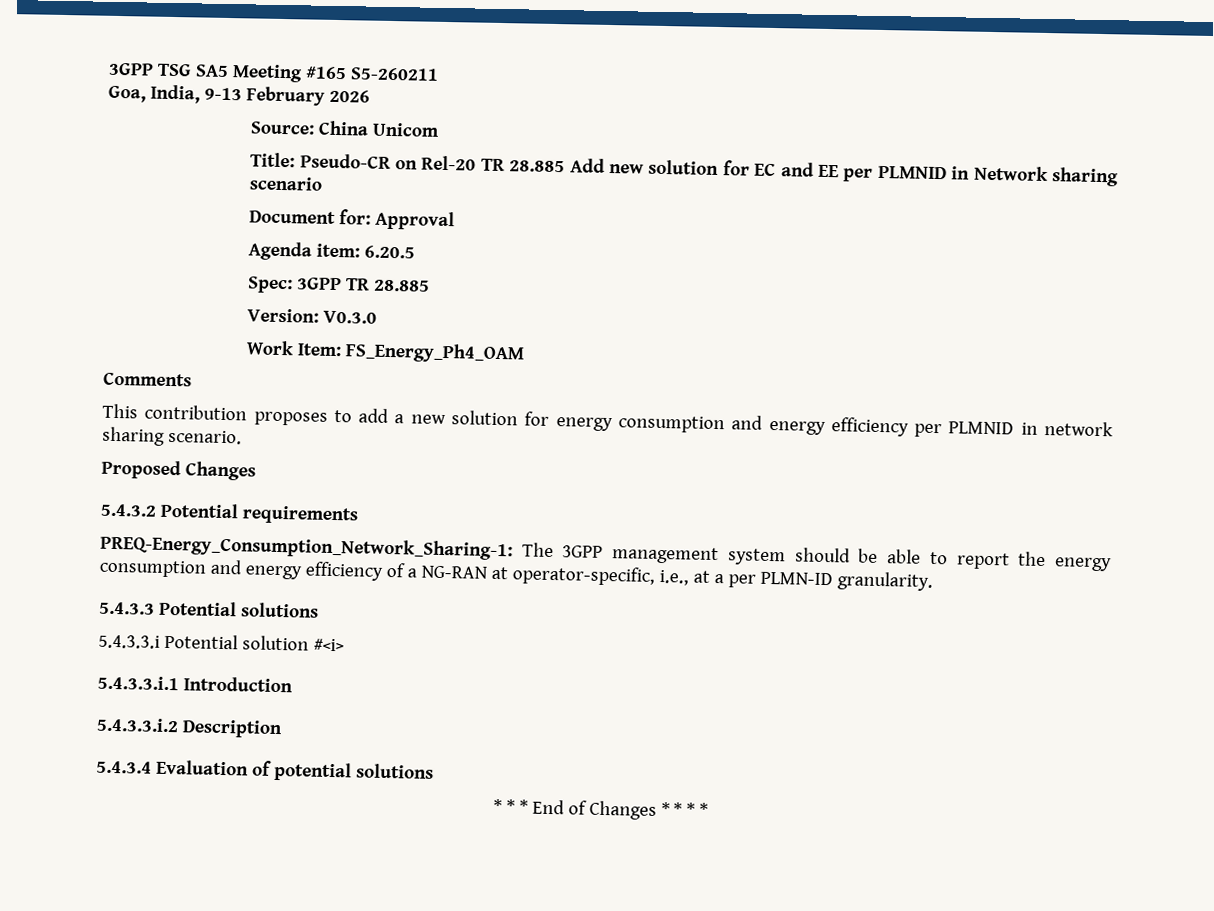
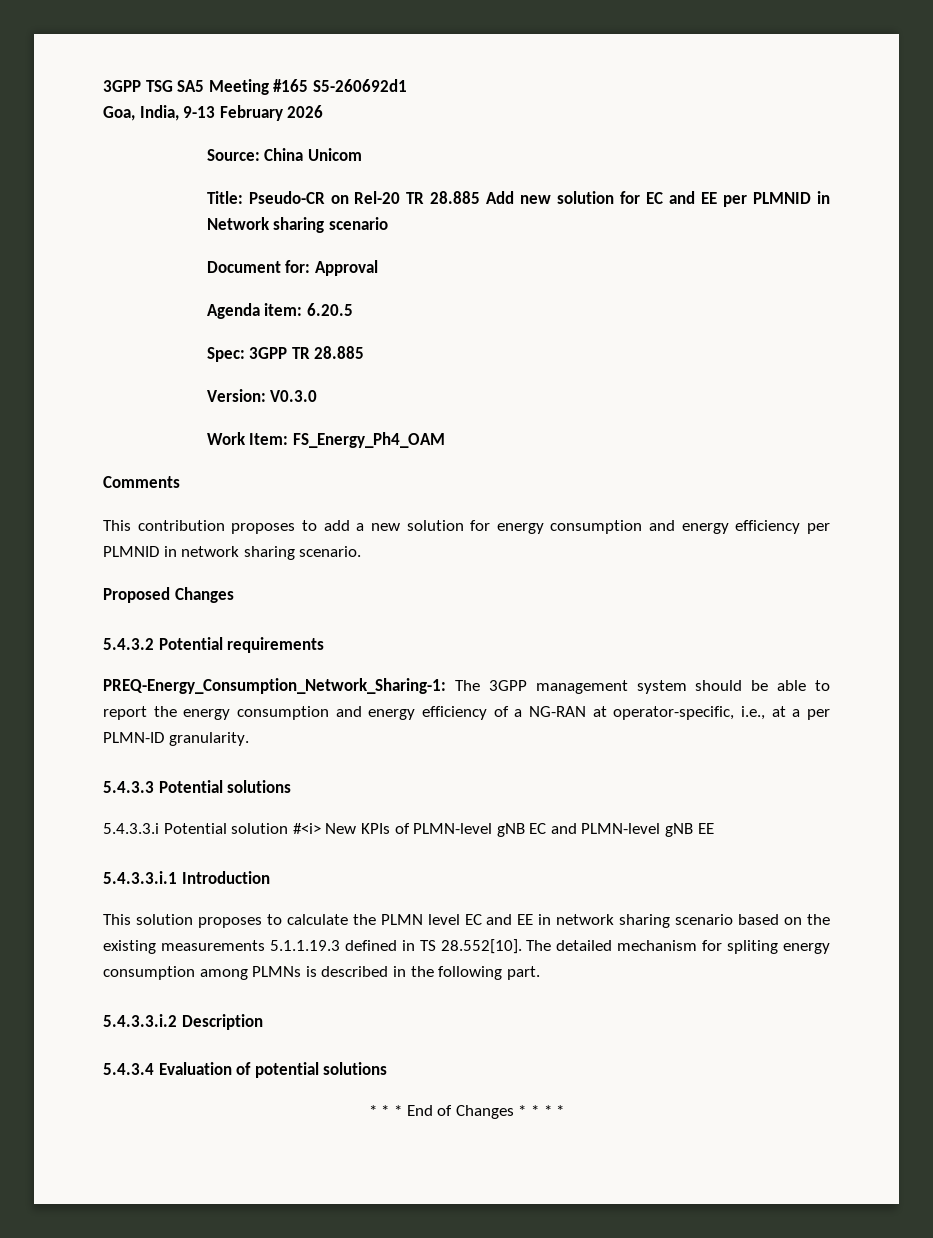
- 3GPP TSG SA5 Meeting #165 S5-260211
+ 3GPP TSG SA5 Meeting #165 S5-260692d1
- 5.4.3.3.i Potential solution #<i>
+ 5.4.3.3.i Potential solution #<i> New KPIs of PLMN-level gNB EC and PLMN-level gNB EE
  5.4.3.3.i.1 Introduction
+ This solution proposes to calculate the PLMN level EC and EE in network sharing scenario based on the existing measurements 5.1.1.19.3 defined in TS 28.552[10]. The detailed mechanism for spliting energy consumption among PLMNs is described in the following part.

